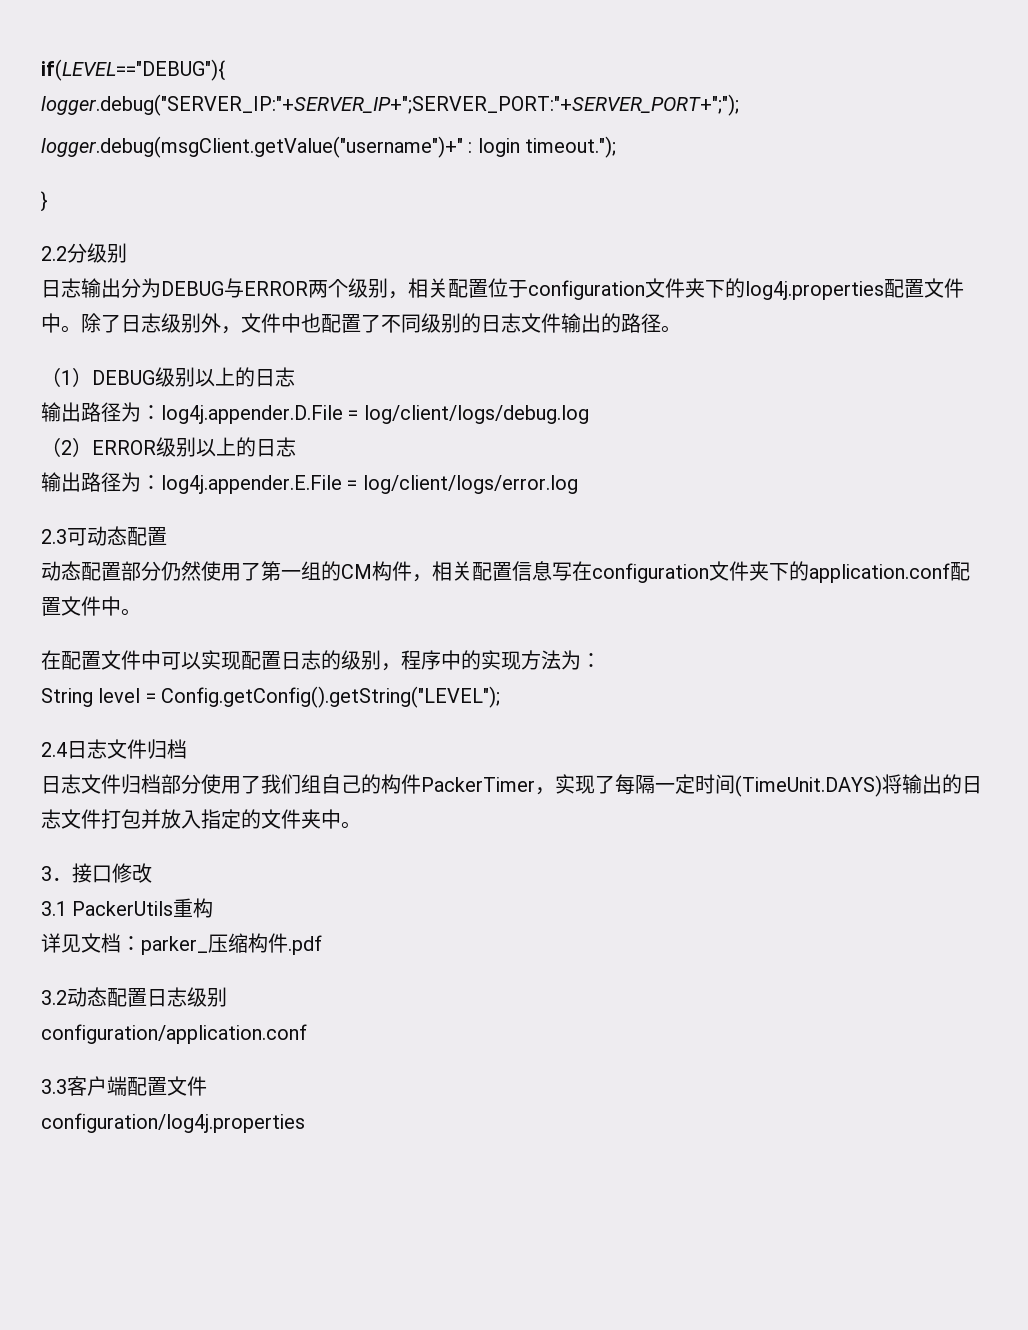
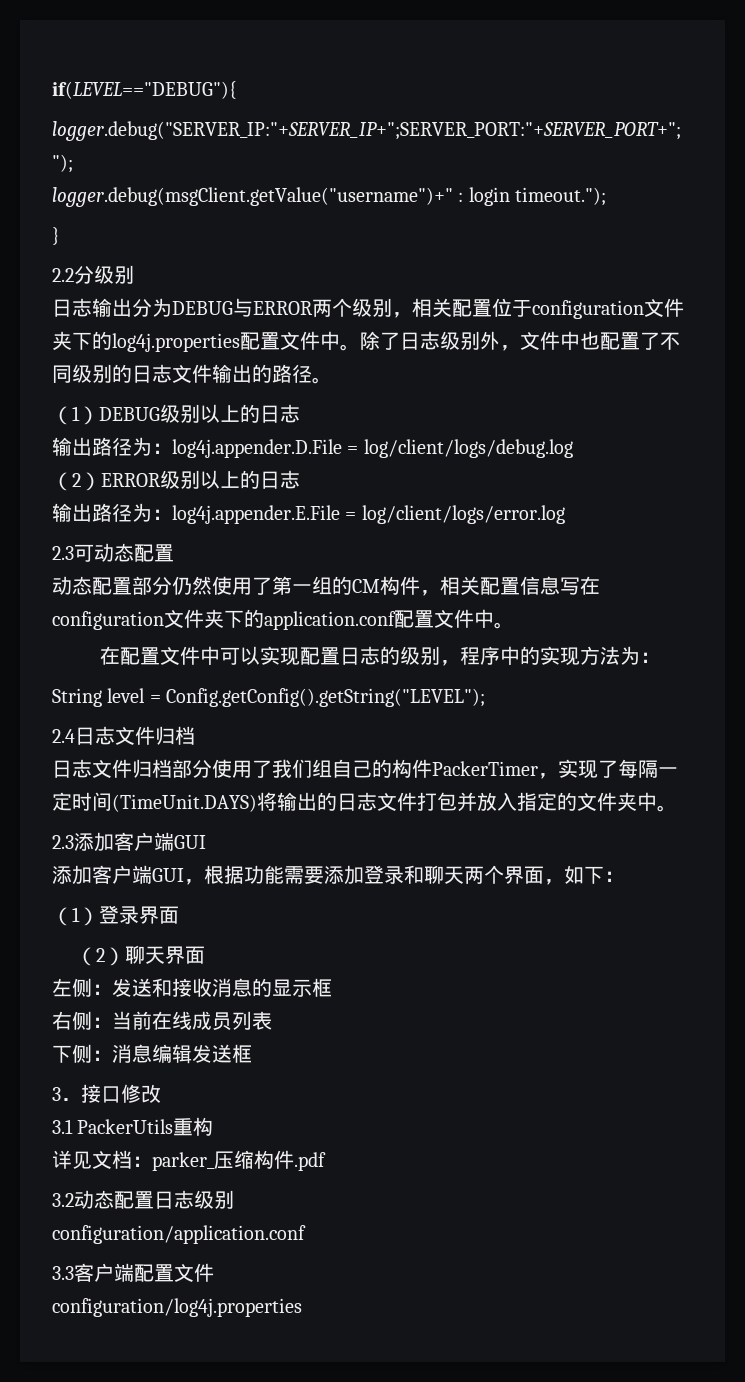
+ 2.3添加客户端GUI
+ 添加客户端GUI，根据功能需要添加登录和聊天两个界面，如下：
+ （1）登录界面
+ （2）聊天界面
+ 左侧：发送和接收消息的显示框
+ 右侧：当前在线成员列表
+ 下侧：消息编辑发送框

